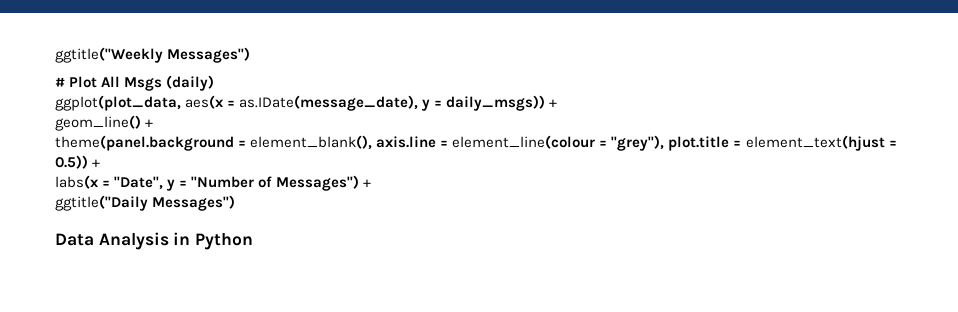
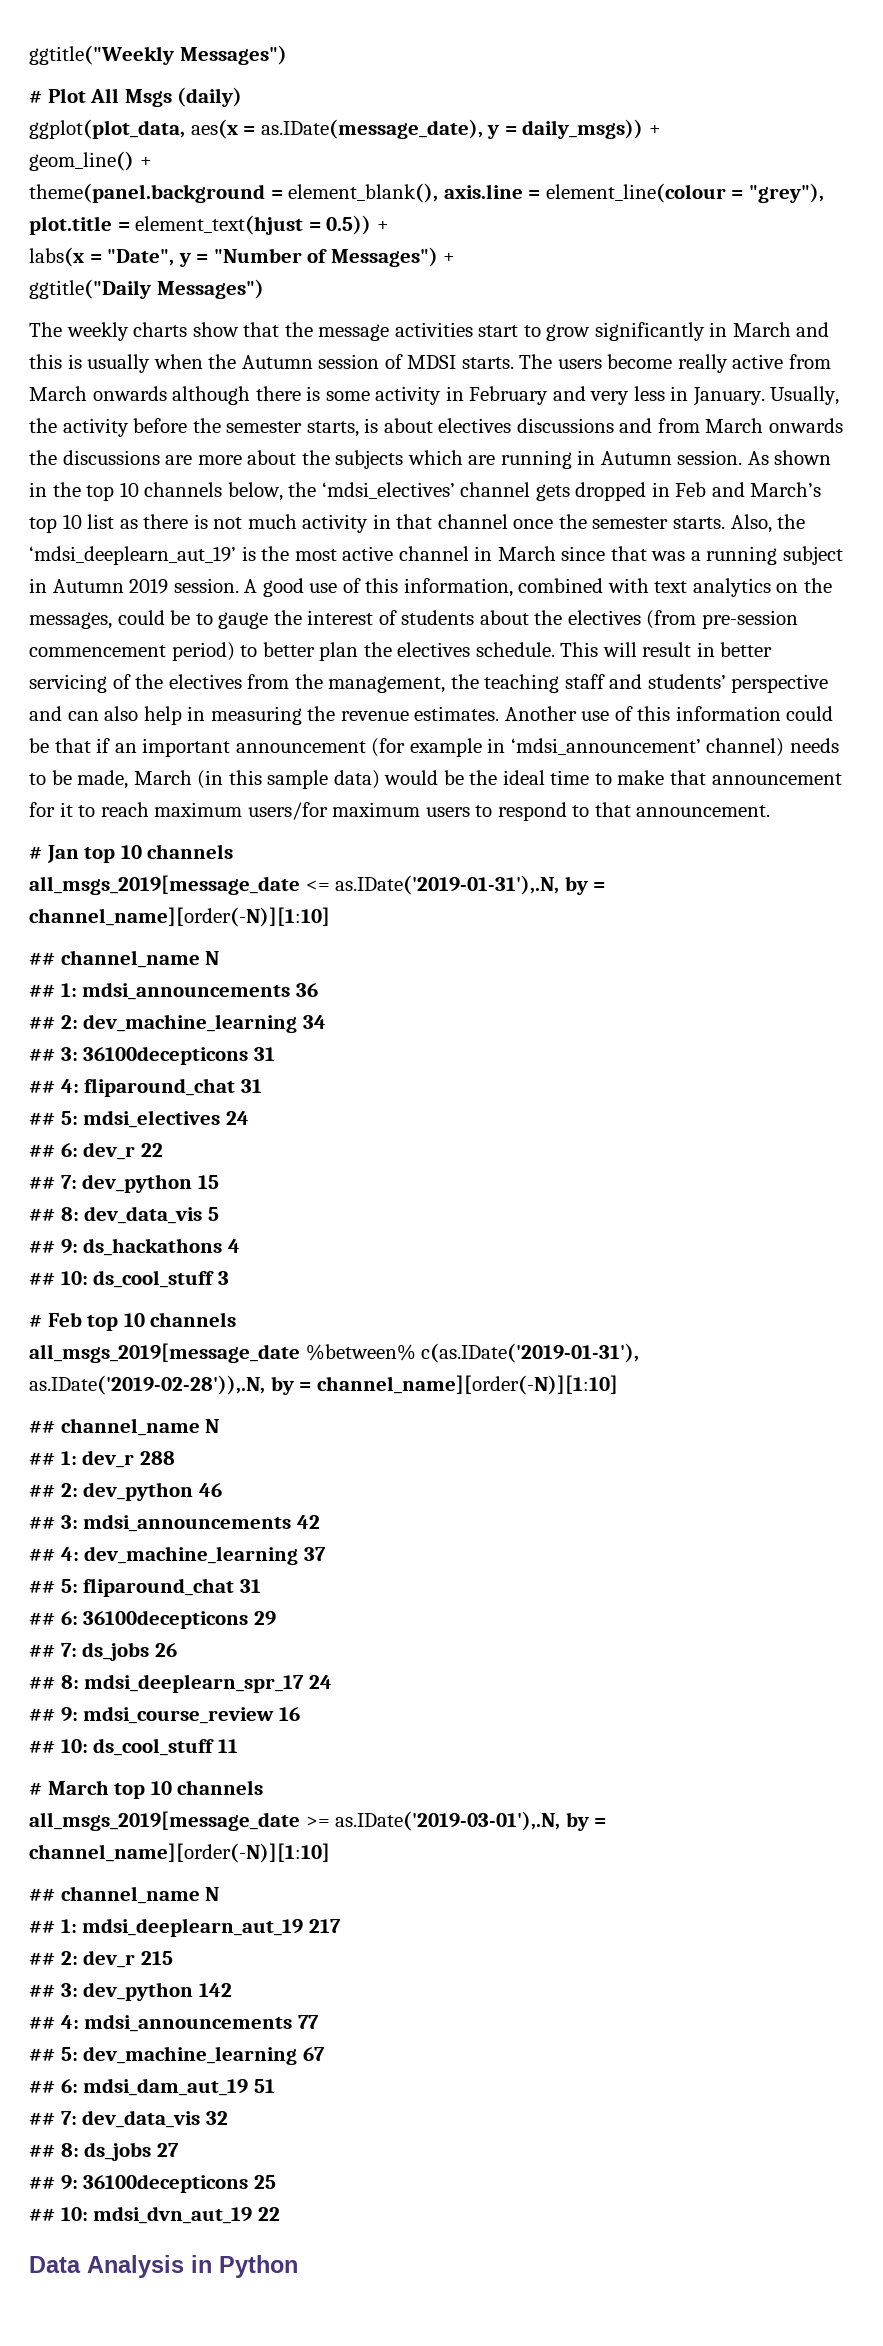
+ The weekly charts show that the message activities start to grow significantly in March and this is usually when the Autumn session of MDSI starts. The users become really active from March onwards although there is some activity in February and very less in January. Usually, the activity before the semester starts, is about electives discussions and from March onwards the discussions are more about the subjects which are running in Autumn session. As shown in the top 10 channels below, the ‘mdsi_electives’ channel gets dropped in Feb and March’s top 10 list as there is not much activity in that channel once the semester starts. Also, the ‘mdsi_deeplearn_aut_19’ is the most active channel in March since that was a running subject in Autumn 2019 session. A good use of this information, combined with text analytics on the messages, could be to gauge the interest of students about the electives (from pre-session commencement period) to better plan the electives schedule. This will result in better servicing of the electives from the management, the teaching staff and students’ perspective and can also help in measuring the revenue estimates. Another use of this information could be that if an important announcement (for example in ‘mdsi_announcement’ channel) needs to be made, March (in this sample data) would be the ideal time to make that announcement for it to reach maximum users/for maximum users to respond to that announcement.
+ # Jan top 10 channels
+ all_msgs_2019[message_date <= as.IDate('2019-01-31'),.N, by = channel_name][order(-N)][1:10]
+ ## channel_name N
+ ## 1: mdsi_announcements 36
+ ## 2: dev_machine_learning 34
+ ## 3: 36100decepticons 31
+ ## 4: fliparound_chat 31
+ ## 5: mdsi_electives 24
+ ## 6: dev_r 22
+ ## 7: dev_python 15
+ ## 8: dev_data_vis 5
+ ## 9: ds_hackathons 4
+ ## 10: ds_cool_stuff 3
+ # Feb top 10 channels
+ all_msgs_2019[message_date %between% c(as.IDate('2019-01-31'), as.IDate('2019-02-28')),.N, by = channel_name][order(-N)][1:10]
+ ## channel_name N
+ ## 1: dev_r 288
+ ## 2: dev_python 46
+ ## 3: mdsi_announcements 42
+ ## 4: dev_machine_learning 37
+ ## 5: fliparound_chat 31
+ ## 6: 36100decepticons 29
+ ## 7: ds_jobs 26
+ ## 8: mdsi_deeplearn_spr_17 24
+ ## 9: mdsi_course_review 16
+ ## 10: ds_cool_stuff 11
+ # March top 10 channels
+ all_msgs_2019[message_date >= as.IDate('2019-03-01'),.N, by = channel_name][order(-N)][1:10]
+ ## channel_name N
+ ## 1: mdsi_deeplearn_aut_19 217
+ ## 2: dev_r 215
+ ## 3: dev_python 142
+ ## 4: mdsi_announcements 77
+ ## 5: dev_machine_learning 67
+ ## 6: mdsi_dam_aut_19 51
+ ## 7: dev_data_vis 32
+ ## 8: ds_jobs 27
+ ## 9: 36100decepticons 25
+ ## 10: mdsi_dvn_aut_19 22

